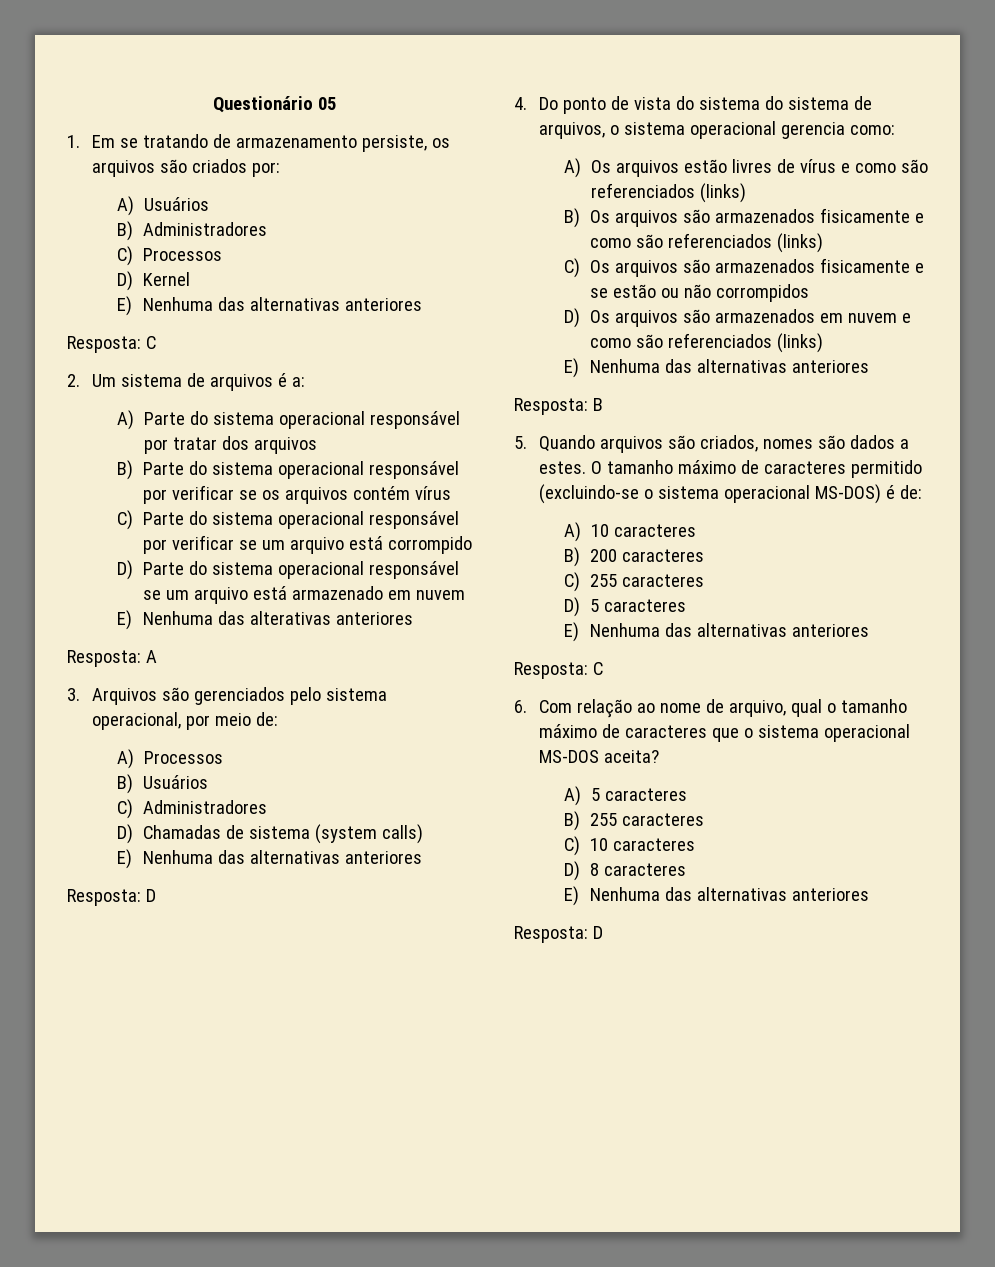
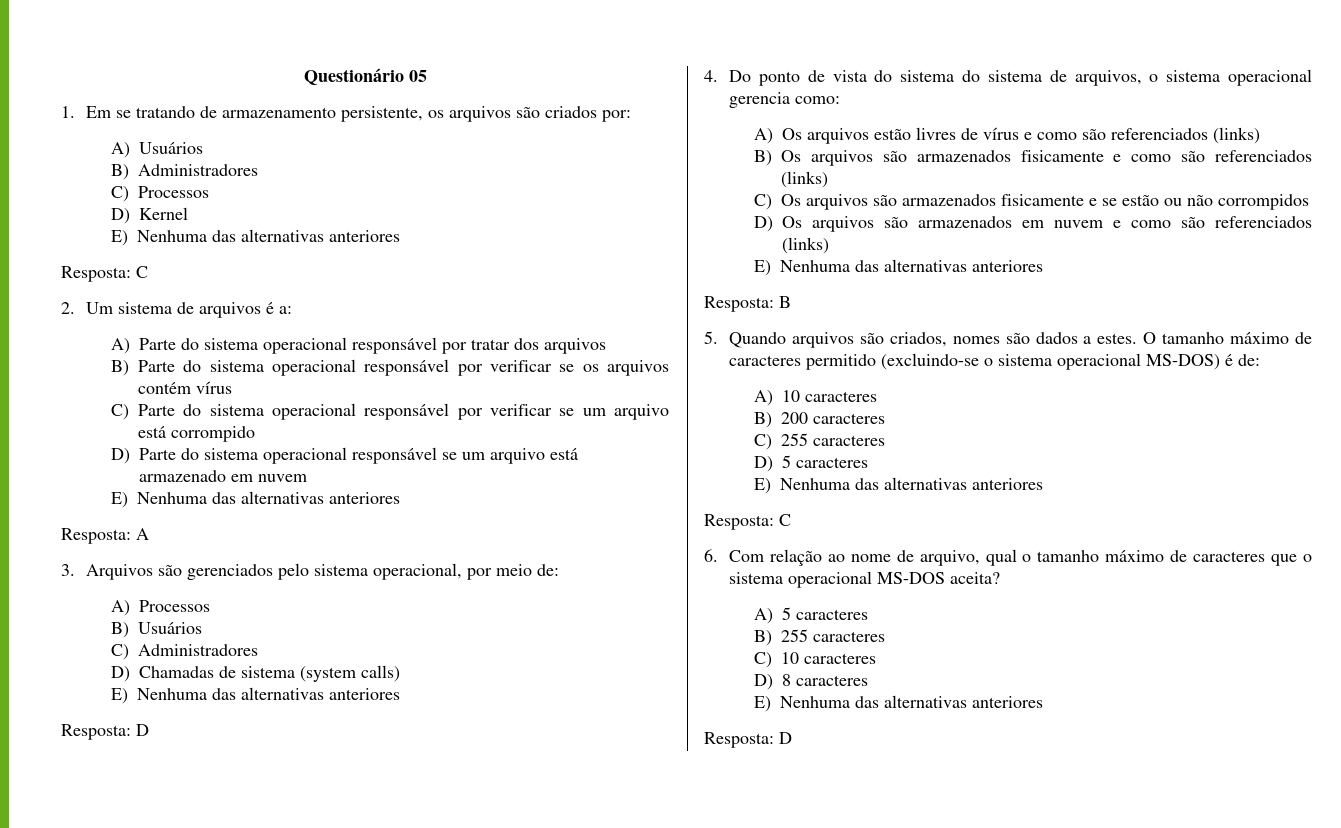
- 1. Em se tratando de armazenamento persiste, os arquivos são criados por:
+ 1. Em se tratando de armazenamento persistente, os arquivos são criados por:
  D) Parte do sistema operacional responsável se um arquivo está armazenado em nuvem
- E) Nenhuma das alterativas anteriores
+ E) Nenhuma das alternativas anteriores

